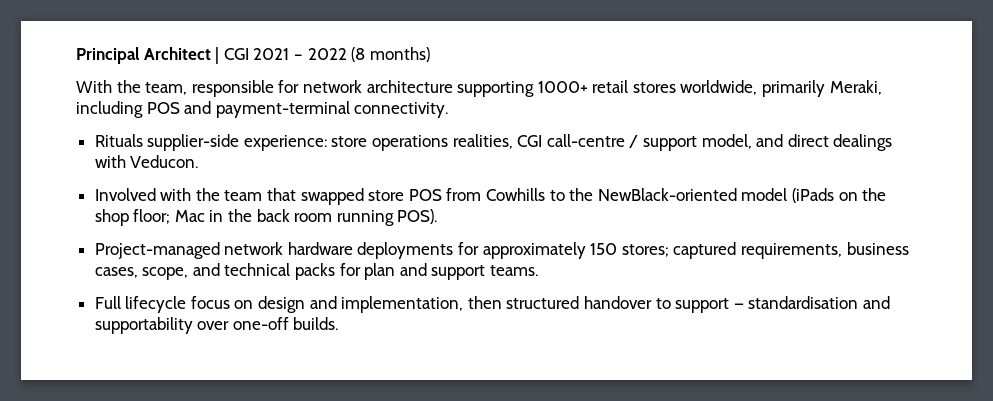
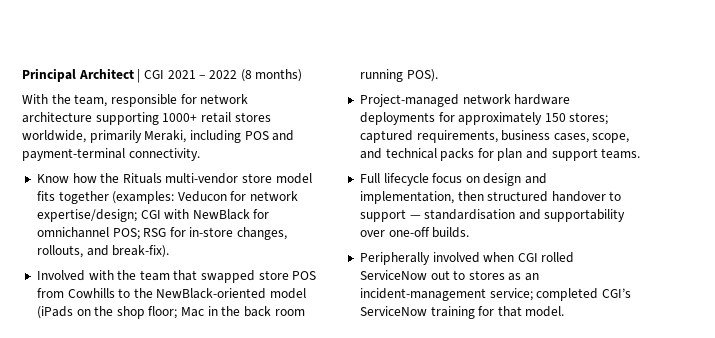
- Rituals supplier-side experience: store operations realities, CGI call-centre / support model, and direct dealings with Veducon.
+ Know how the Rituals multi-vendor store model fits together (examples: Veducon for network expertise/design; CGI with NewBlack for omnichannel POS; RSG for in-store changes, rollouts, and break-fix).
+ Peripherally involved when CGI rolled ServiceNow out to stores as an incident-management service; completed CGI’s ServiceNow training for that model.

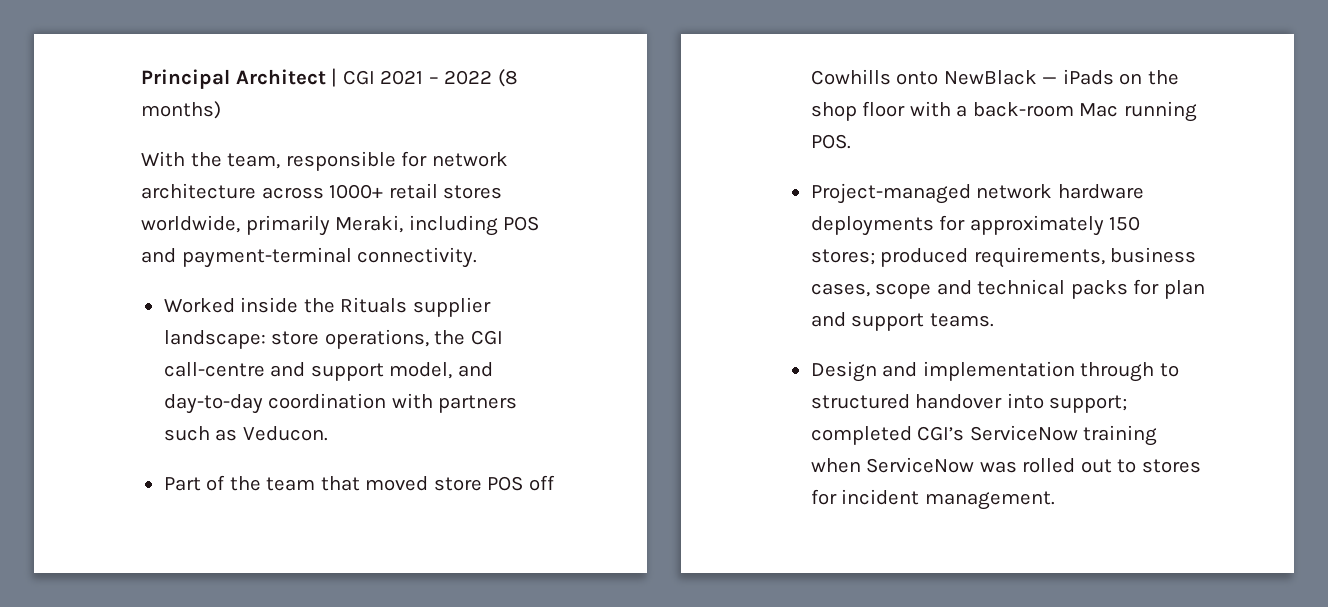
- With the team, responsible for network architecture supporting 1000+ retail stores worldwide, primarily Meraki, including POS and payment-terminal connectivity.
+ With the team, responsible for network architecture across 1000+ retail stores worldwide, primarily Meraki, including POS and payment-terminal connectivity.
- Know how the Rituals multi-vendor store model fits together (examples: Veducon for network expertise/design; CGI with NewBlack for omnichannel POS; RSG for in-store changes, rollouts, and break-fix).
- Involved with the team that swapped store POS from Cowhills to the NewBlack-oriented model (iPads on the shop floor; Mac in the back room running POS).
+ Worked inside the Rituals supplier landscape: store operations, the CGI call-centre and support model, and day-to-day coordination with partners such as Veducon.
+ Part of the team that moved store POS off Cowhills onto NewBlack — iPads on the shop floor with a back-room Mac running POS.
- Project-managed network hardware deployments for approximately 150 stores; captured requirements, business cases, scope, and technical packs for plan and support teams.
+ Project-managed network hardware deployments for approximately 150 stores; produced requirements, business cases, scope and technical packs for plan and support teams.
- Full lifecycle focus on design and implementation, then structured handover to support — standardisation and supportability over one-off builds.
- Peripherally involved when CGI rolled ServiceNow out to stores as an incident-management service; completed CGI’s ServiceNow training for that model.
+ Design and implementation through to structured handover into support; completed CGI’s ServiceNow training when ServiceNow was rolled out to stores for incident management.

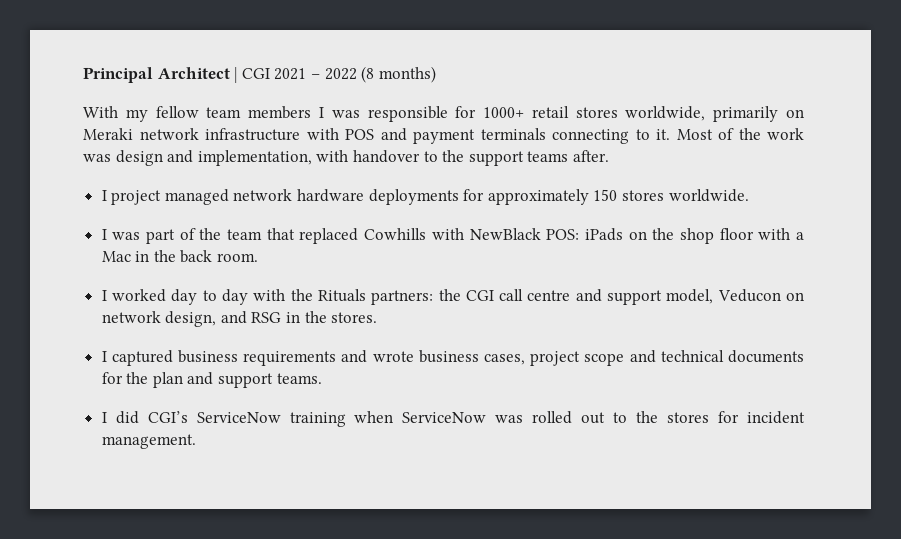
- With the team, responsible for network architecture across 1000+ retail stores worldwide, primarily Meraki, including POS and payment-terminal connectivity.
- Worked inside the Rituals supplier landscape: store operations, the CGI call-centre and support model, and day-to-day coordination with partners such as Veducon.
- Part of the team that moved store POS off Cowhills onto NewBlack — iPads on the shop floor with a back-room Mac running POS.
- Project-managed network hardware deployments for approximately 150 stores; produced requirements, business cases, scope and technical packs for plan and support teams.
+ With my fellow team members I was responsible for 1000+ retail stores worldwide, primarily on Meraki network infrastructure with POS and payment terminals connecting to it. Most of the work was design and implementation, with handover to the support teams after.
+ I project managed network hardware deployments for approximately 150 stores worldwide.
+ I was part of the team that replaced Cowhills with NewBlack POS: iPads on the shop floor with a Mac in the back room.
+ I worked day to day with the Rituals partners: the CGI call centre and support model, Veducon on network design, and RSG in the stores.
+ I captured business requirements and wrote business cases, project scope and technical documents for the plan and support teams.
- Design and implementation through to structured handover into support; completed CGI’s ServiceNow training when ServiceNow was rolled out to stores for incident management.
+ I did CGI’s ServiceNow training when ServiceNow was rolled out to the stores for incident management.

